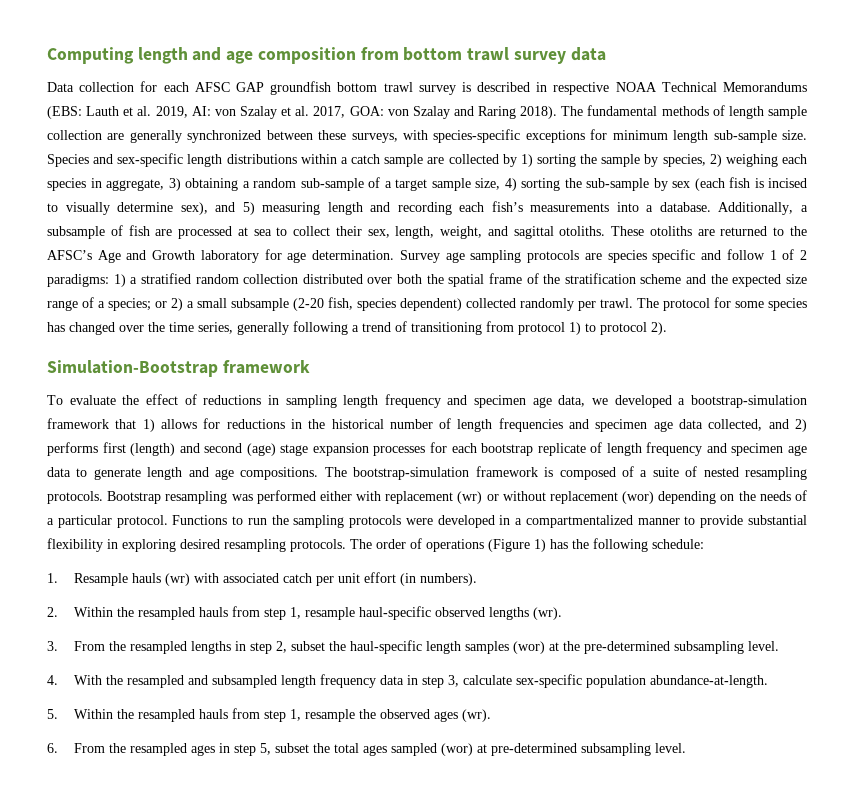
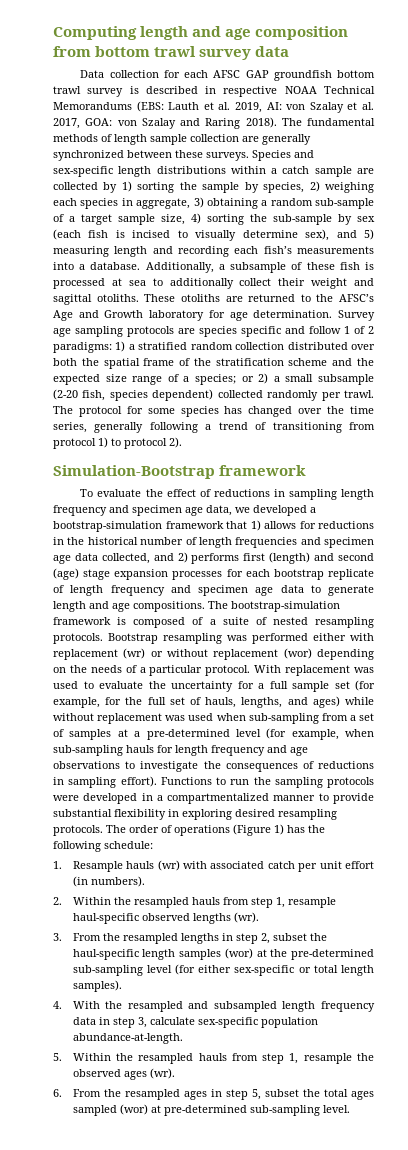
- The fundamental methods of length sample collection are generally synchronized between these surveys, with species-specific exceptions for minimum length sub-sample size.
+ The fundamental methods of length sample collection are generally synchronized between these surveys.
- Additionally, a subsample of fish are processed at sea to collect their sex, length, weight, and sagittal otoliths.
+ Additionally, a subsample of these fish is processed at sea to additionally collect their weight and sagittal otoliths.
+ With replacement was used to evaluate the uncertainty for a full sample set (for example, for the full set of hauls, lengths, and ages) while without replacement was used when sub-sampling from a set of samples at a pre-determined level (for example, when sub-sampling hauls for length frequency and age observations to investigate the consequences of reductions in sampling effort).
- 3. From the resampled lengths in step 2, subset the haul-specific length samples (wor) at the pre-determined subsampling level.
+ 3. From the resampled lengths in step 2, subset the haul-specific length samples (wor) at the pre-determined sub-sampling level (for either sex-specific or total length samples).
- 6. From the resampled ages in step 5, subset the total ages sampled (wor) at pre-determined subsampling level.
+ 6. From the resampled ages in step 5, subset the total ages sampled (wor) at pre-determined sub-sampling level.

